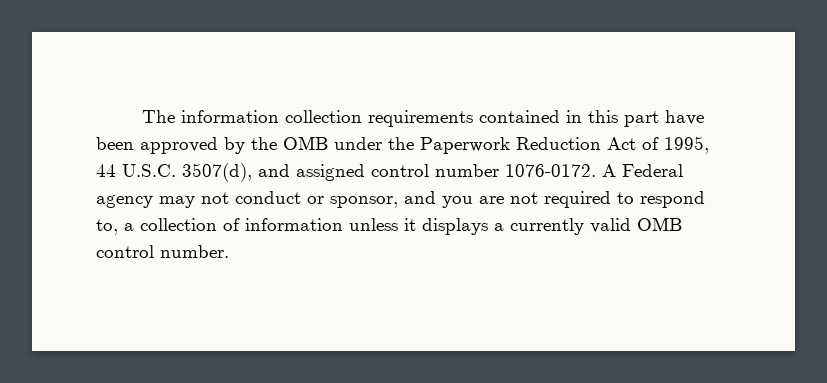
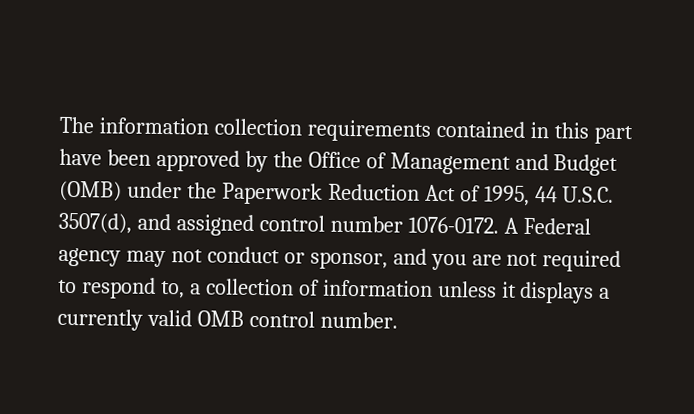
- The information collection requirements contained in this part have been approved by the OMB under the Paperwork Reduction Act of 1995, 44 U.S.C. 3507(d), and assigned control number 1076-0172.
+ The information collection requirements contained in this part have been approved by the Office of Management and Budget (OMB) under the Paperwork Reduction Act of 1995, 44 U.S.C. 3507(d), and assigned control number 1076-0172.

